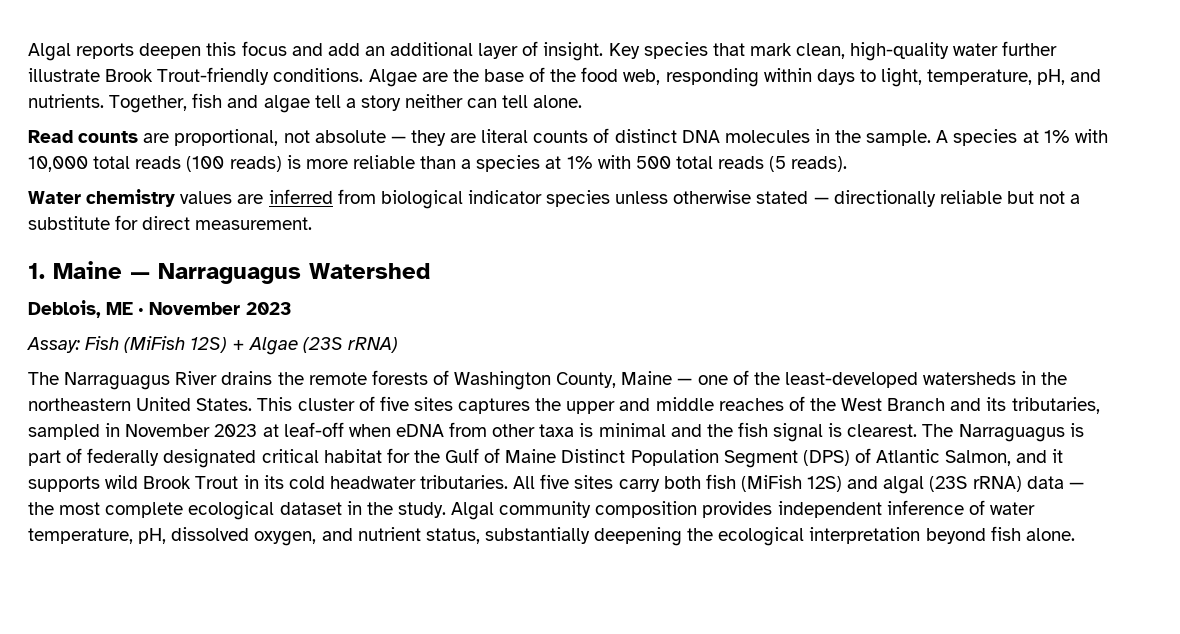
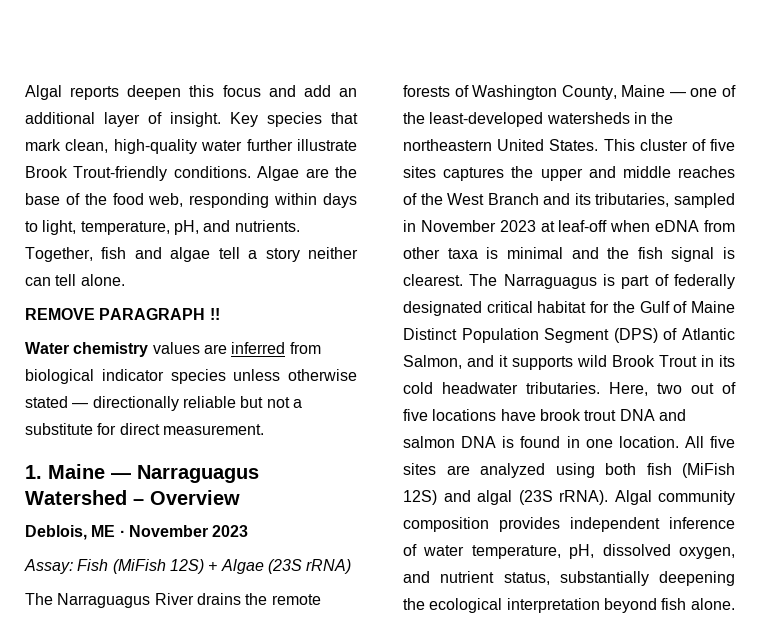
- Read counts are proportional, not absolute — they are literal counts of distinct DNA molecules in the sample. A species at 1% with 10,000 total reads (100 reads) is more reliable than a species at 1% with 500 total reads (5 reads).
+ REMOVE PARAGRAPH !!
- 1. Maine — Narraguagus Watershed
+ 1. Maine — Narraguagus Watershed – Overview
- All five sites carry both fish (MiFish 12S) and algal (23S rRNA) data — the most complete ecological dataset in the study.
+ Here, two out of five locations have brook trout DNA and salmon DNA is found in one location. All five sites are analyzed using both fish (MiFish 12S) and algal (23S rRNA).

